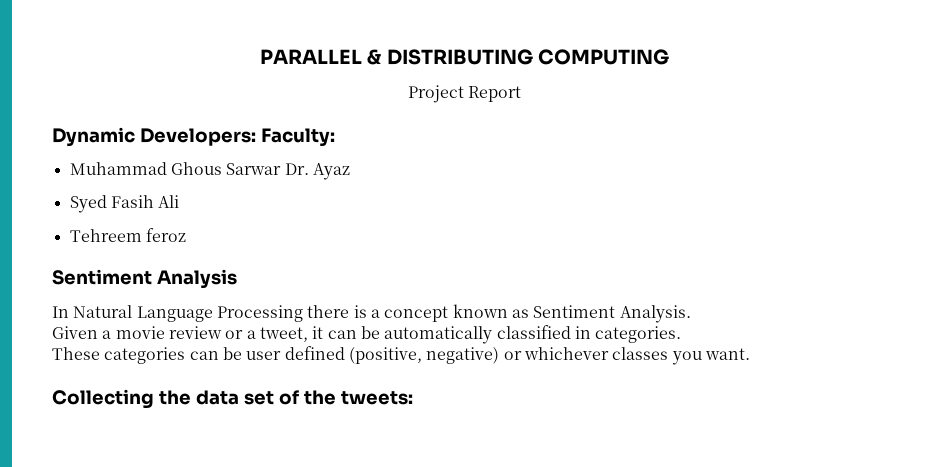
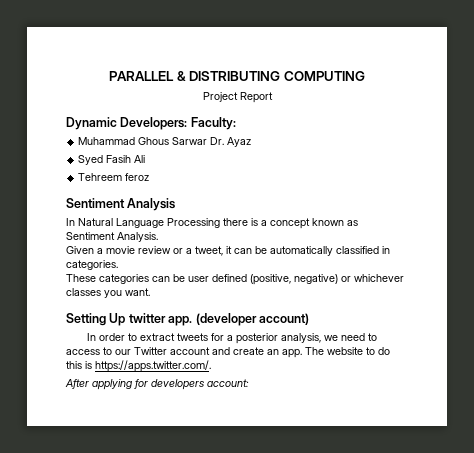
- Collecting the data set of the tweets:
+ Setting Up twitter app. (developer account)
+ In order to extract tweets for a posterior analysis, we need to access to our Twitter account and create an app. The website to do this is https://apps.twitter.com/.
+ After applying for developers account:

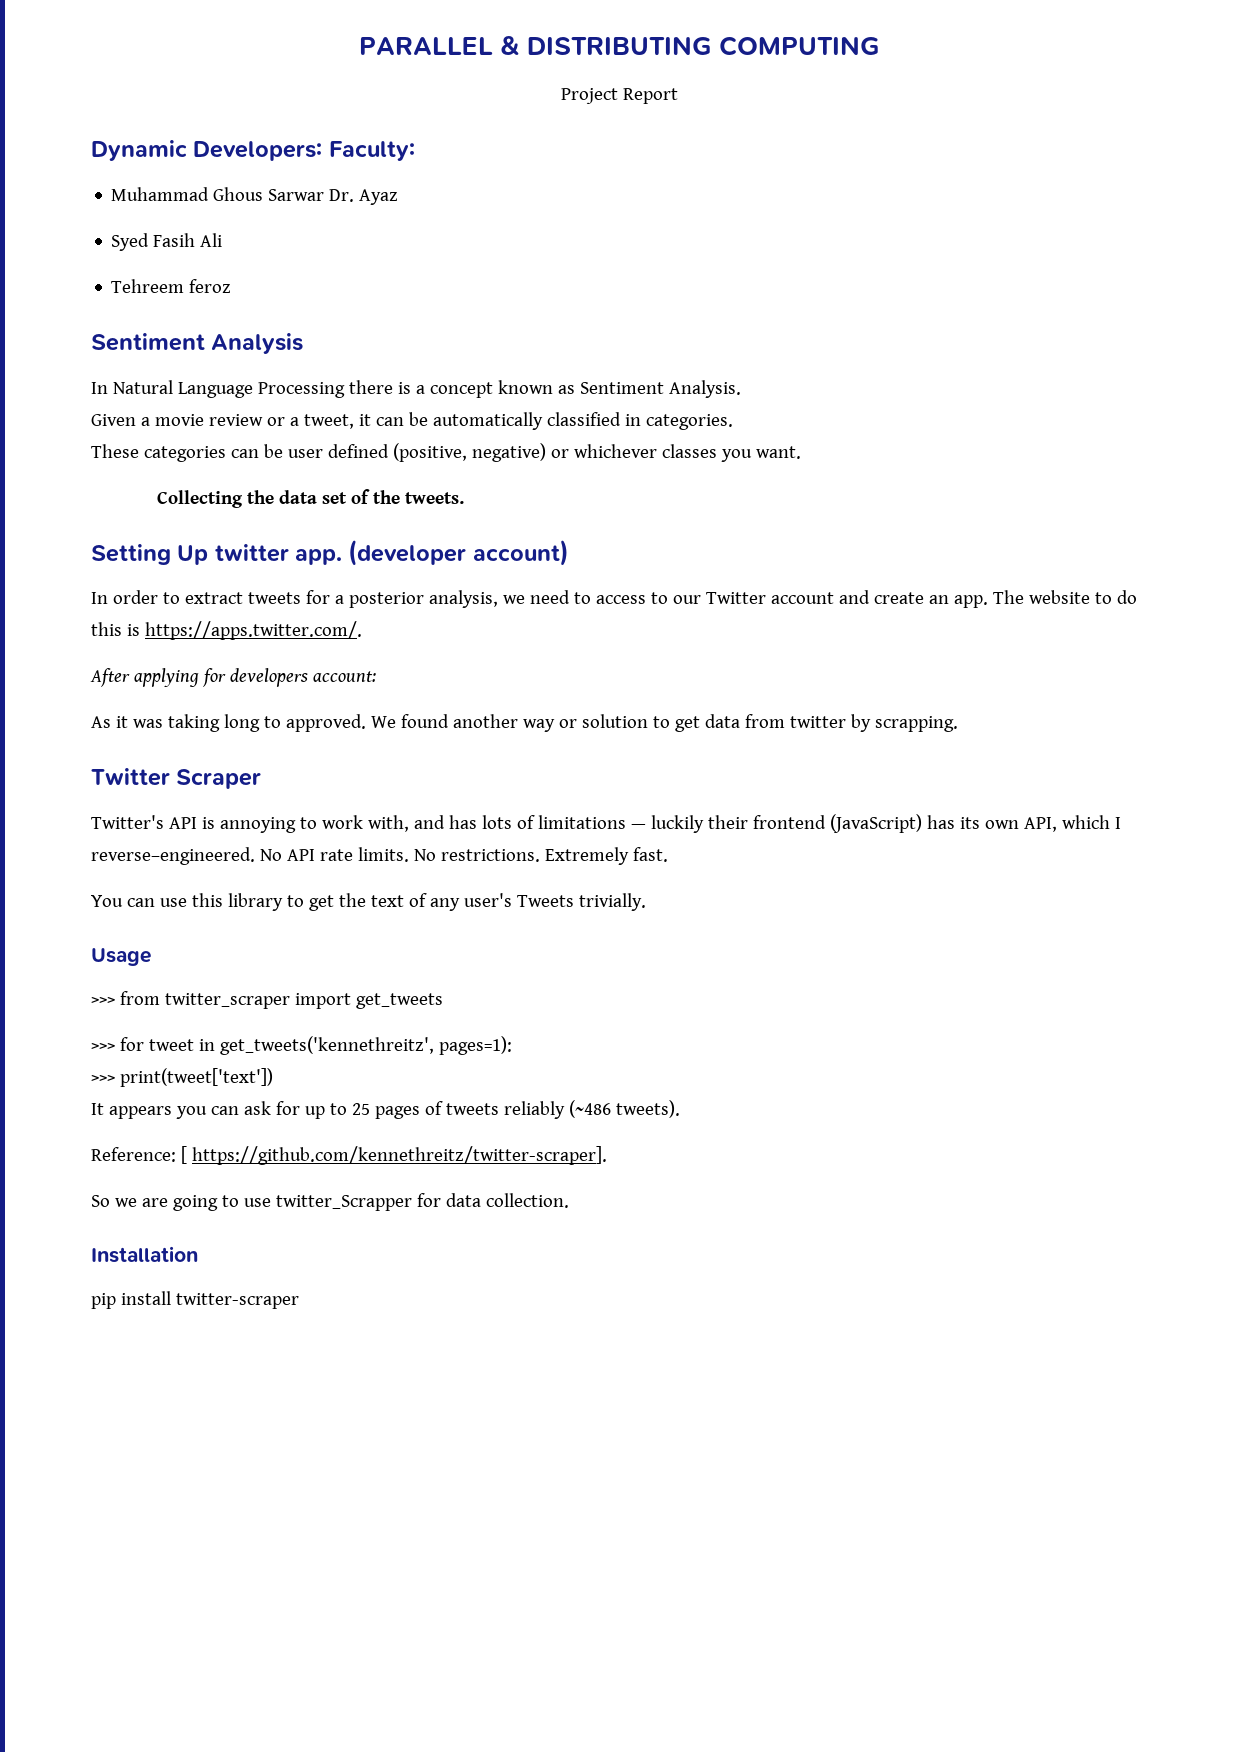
+ Collecting the data set of the tweets.
+ As it was taking long to approved. We found another way or solution to get data from twitter by scrapping.
+ Twitter Scraper
+ Twitter's API is annoying to work with, and has lots of limitations — luckily their frontend (JavaScript) has its own API, which I reverse–engineered. No API rate limits. No restrictions. Extremely fast.
+ You can use this library to get the text of any user's Tweets trivially.
+ Usage
+ >>> from twitter_scraper import get_tweets
+ >>> for tweet in get_tweets('kennethreitz', pages=1):
+ >>> print(tweet['text'])
+ It appears you can ask for up to 25 pages of tweets reliably (~486 tweets).
+ Reference: [ https://github.com/kennethreitz/twitter-scraper].
+ So we are going to use twitter_Scrapper for data collection.
+ Installation
+ pip install twitter-scraper

